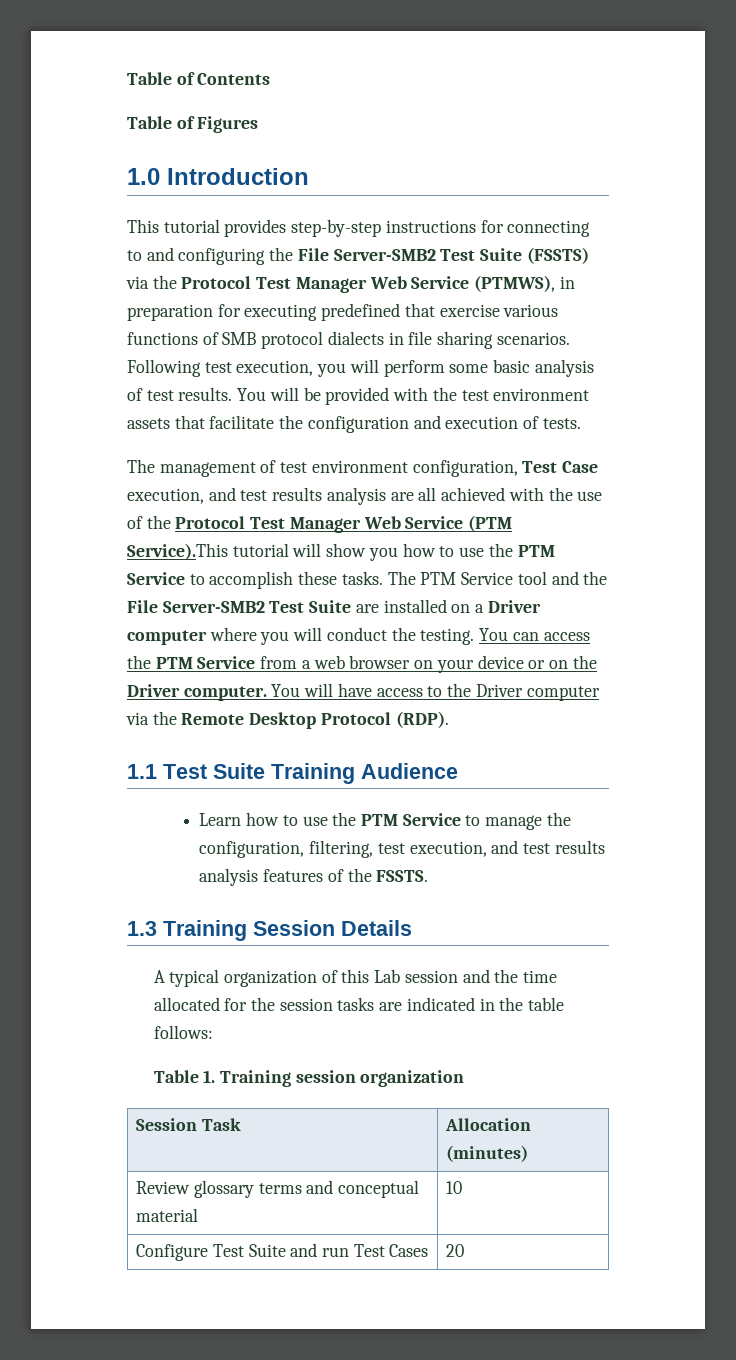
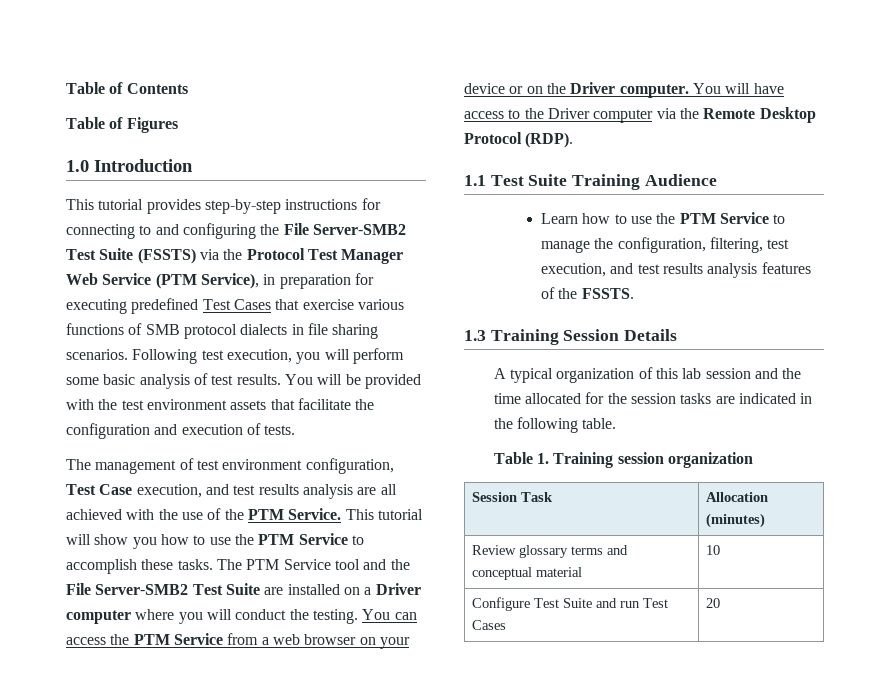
- This tutorial provides step-by-step instructions for connecting to and configuring the File Server-SMB2 Test Suite (FSSTS) via the Protocol Test Manager Web Service (PTMWS), in preparation for executing predefined that exercise various functions of SMB protocol dialects in file sharing scenarios.
+ This tutorial provides step-by-step instructions for connecting to and configuring the File Server-SMB2 Test Suite (FSSTS) via the Protocol Test Manager Web Service (PTM Service), in preparation for executing predefined Test Cases that exercise various functions of SMB protocol dialects in file sharing scenarios.
- The management of test environment configuration, Test Case execution, and test results analysis are all achieved with the use of the Protocol Test Manager Web Service (PTM Service).This tutorial will show you how to use the PTM Service to accomplish these tasks.
+ The management of test environment configuration, Test Case execution, and test results analysis are all achieved with the use of the PTM Service. This tutorial will show you how to use the PTM Service to accomplish these tasks.
- A typical organization of this Lab session and the time allocated for the session tasks are indicated in the table follows:
+ A typical organization of this lab session and the time allocated for the session tasks are indicated in the following table.

